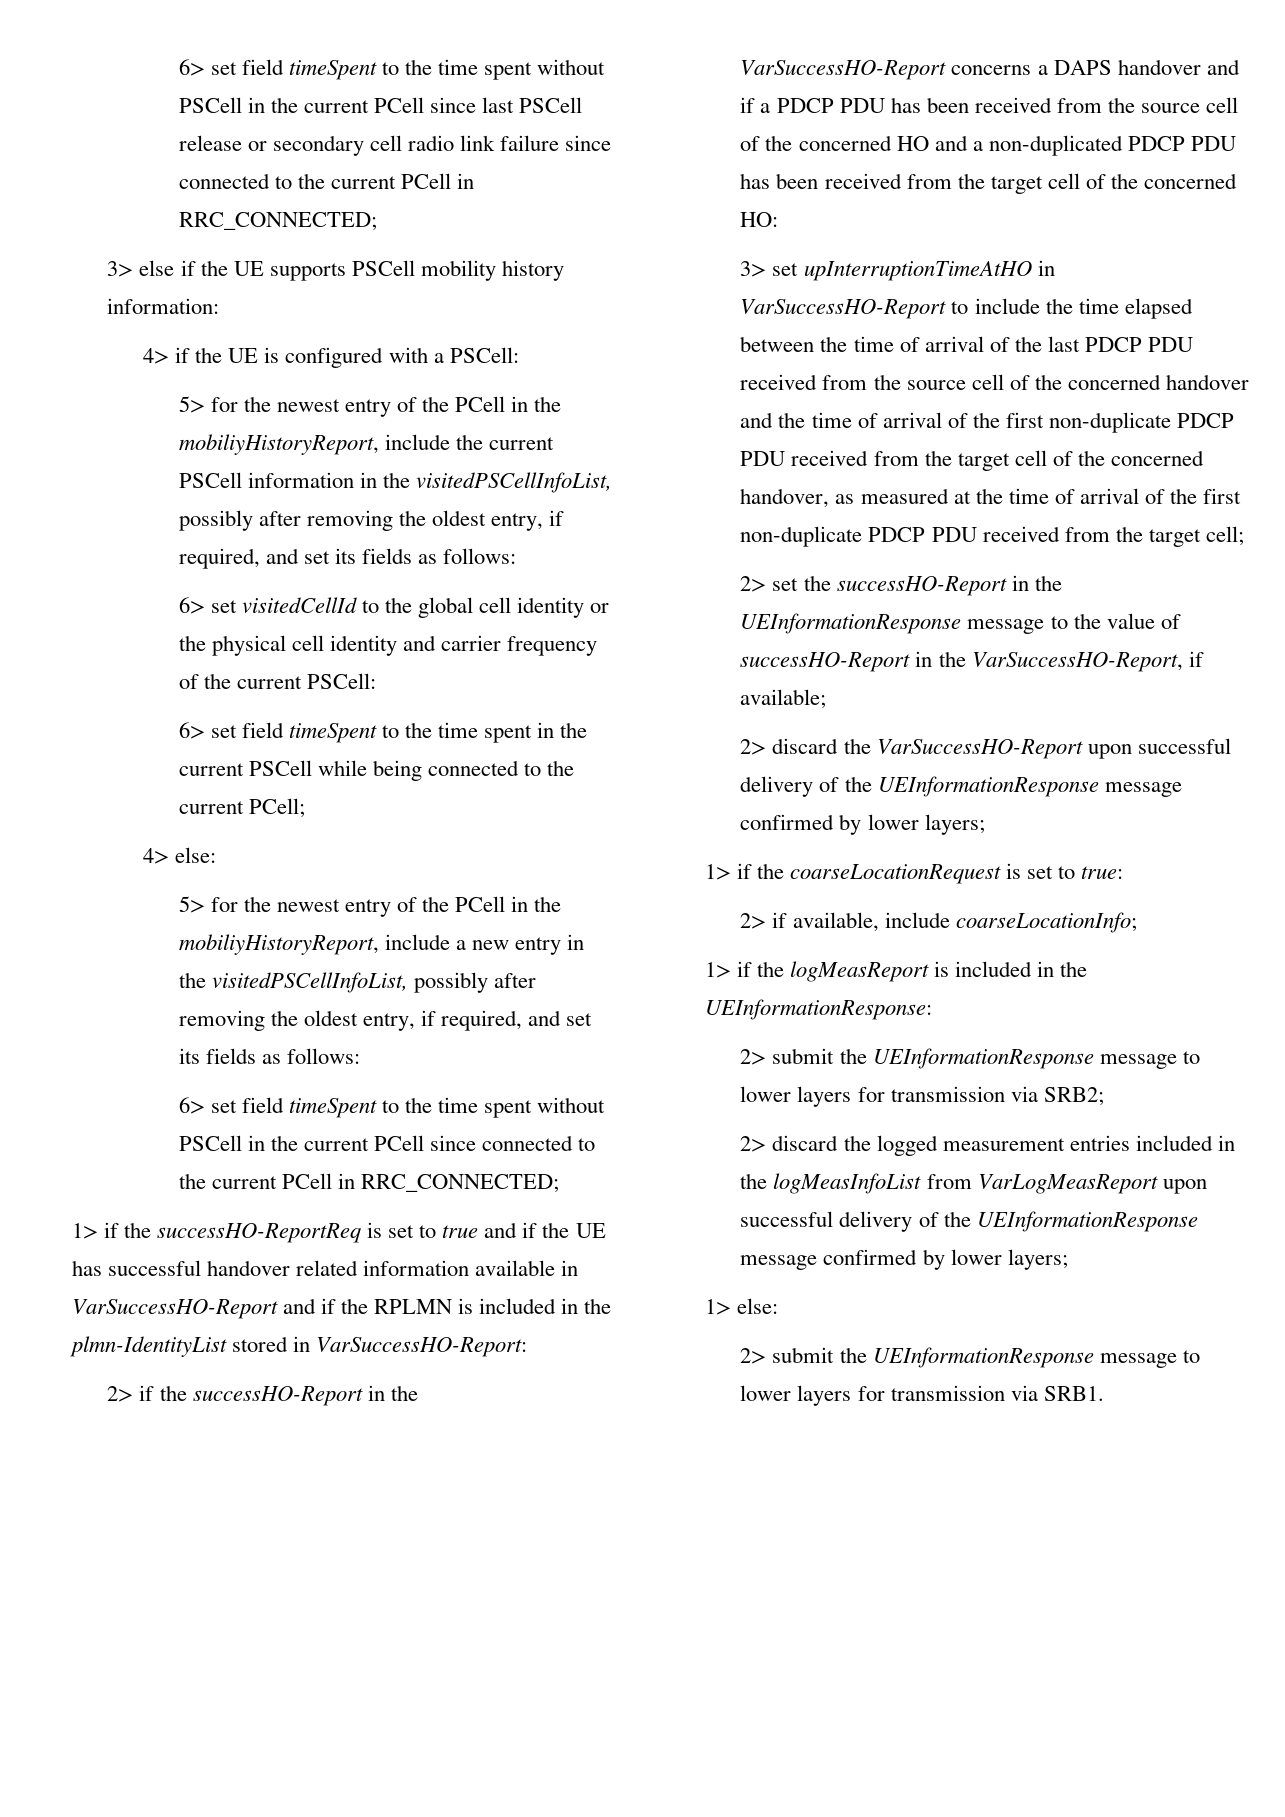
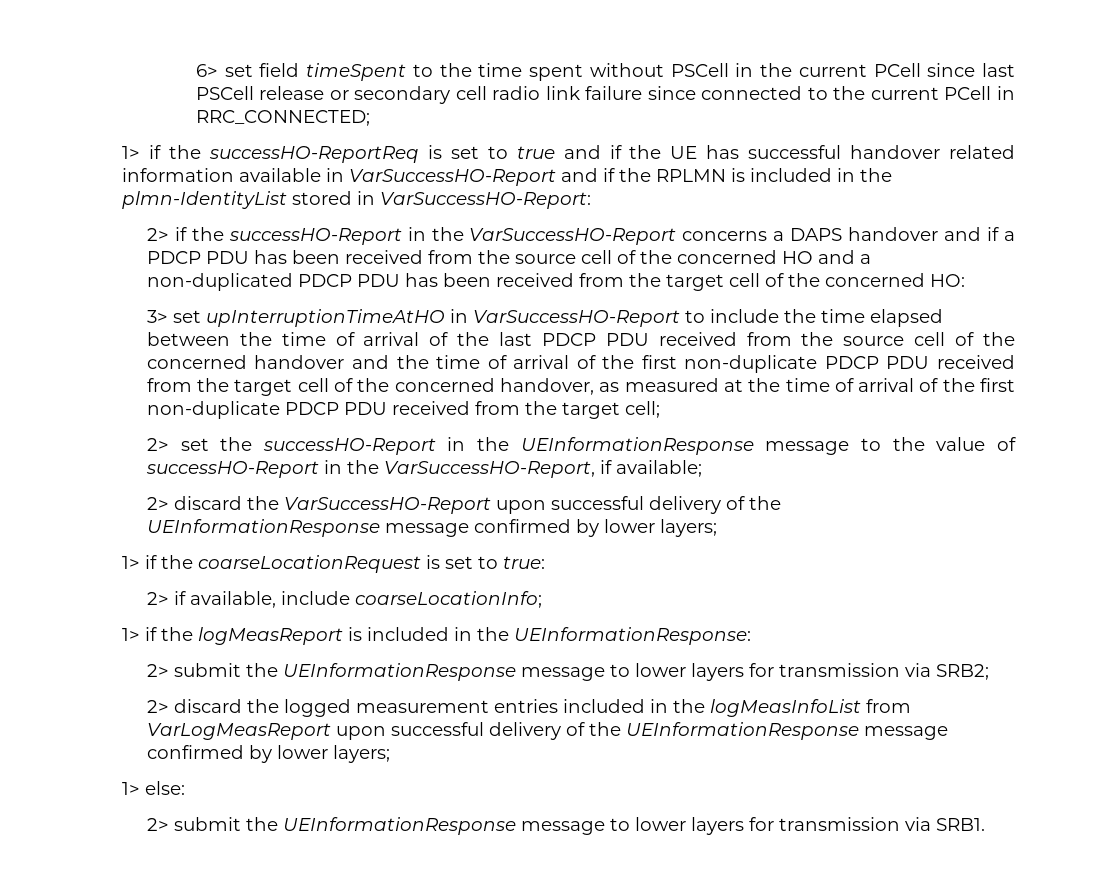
- 3> else if the UE supports PSCell mobility history information:
- 4> if the UE is configured with a PSCell:
- 5> for the newest entry of the PCell in the mobiliyHistoryReport, include the current PSCell information in the visitedPSCellInfoList, possibly after removing the oldest entry, if required, and set its fields as follows:
- 6> set visitedCellId to the global cell identity or the physical cell identity and carrier frequency of the current PSCell:
- 6> set field timeSpent to the time spent in the current PSCell while being connected to the current PCell;
- 4> else:
- 5> for the newest entry of the PCell in the mobiliyHistoryReport, include a new entry in the visitedPSCellInfoList, possibly after removing the oldest entry, if required, and set its fields as follows:
- 6> set field timeSpent to the time spent without PSCell in the current PCell since connected to the current PCell in RRC_CONNECTED;

